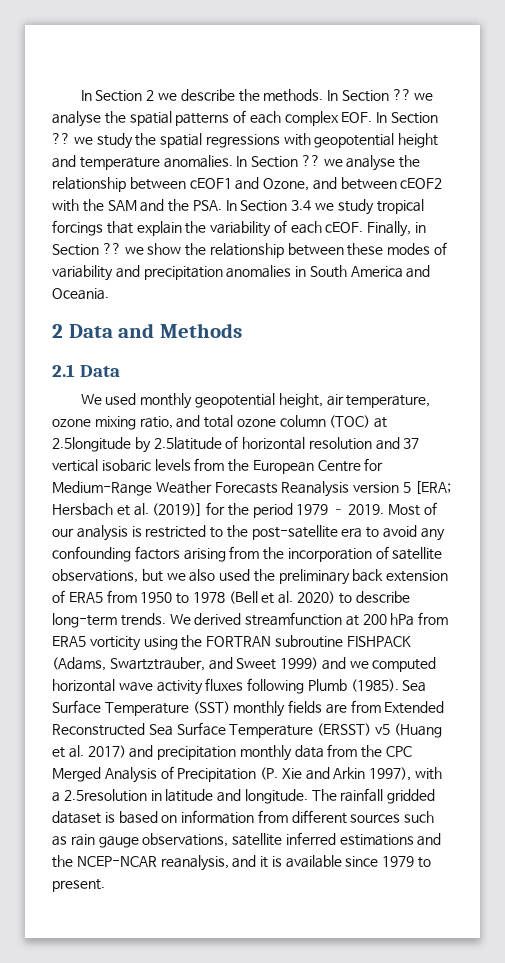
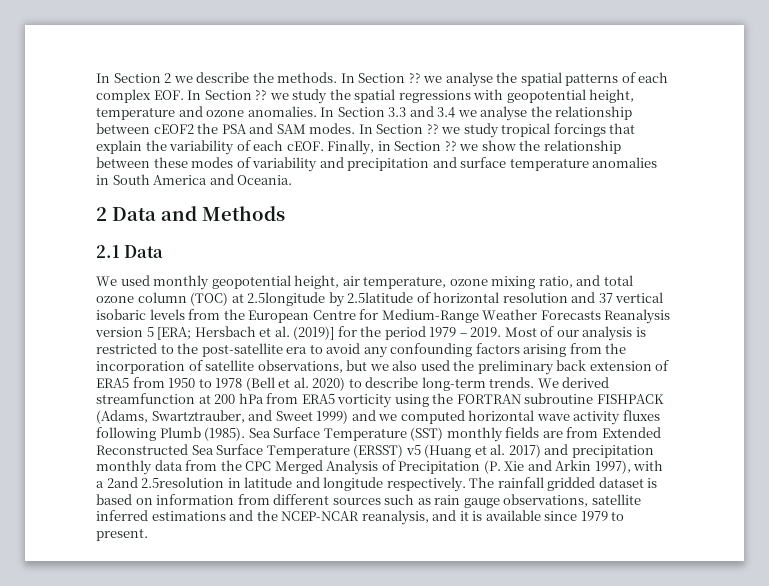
- In Section ?? we analyse the spatial patterns of each complex EOF. In Section ?? we study the spatial regressions with geopotential height and temperature anomalies. In Section ?? we analyse the relationship between cEOF1 and Ozone, and between cEOF2 with the SAM and the PSA. In Section 3.4 we study tropical forcings that explain the variability of each cEOF.
+ In Section ?? we analyse the spatial patterns of each complex EOF. In Section ?? we study the spatial regressions with geopotential height, temperature and ozone anomalies. In Section 3.3 and 3.4 we analyse the relationship between cEOF2 the PSA and SAM modes. In Section ?? we study tropical forcings that explain the variability of each cEOF.
- Finally, in Section ?? we show the relationship between these modes of variability and precipitation anomalies in South America and Oceania.
+ Finally, in Section ?? we show the relationship between these modes of variability and precipitation and surface temperature anomalies in South America and Oceania.
- Sea Surface Temperature (SST) monthly fields are from Extended Reconstructed Sea Surface Temperature (ERSST) v5 (Huang et al. 2017) and precipitation monthly data from the CPC Merged Analysis of Precipitation (P. Xie and Arkin 1997), with a 2.5resolution in latitude and longitude.
+ Sea Surface Temperature (SST) monthly fields are from Extended Reconstructed Sea Surface Temperature (ERSST) v5 (Huang et al. 2017) and precipitation monthly data from the CPC Merged Analysis of Precipitation (P. Xie and Arkin 1997), with a 2and 2.5resolution in latitude and longitude respectively.

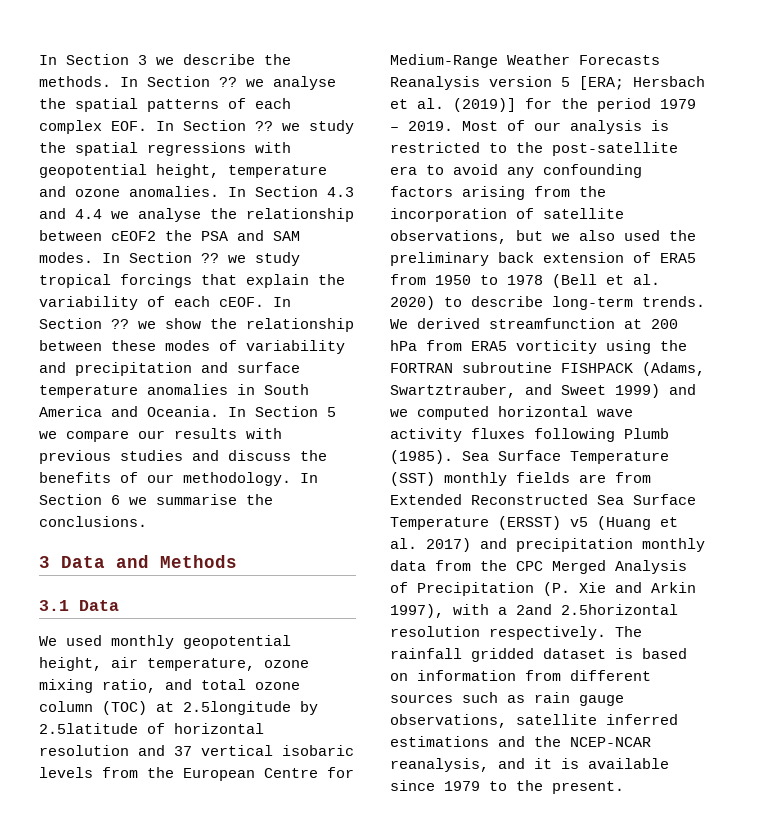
- In Section 2 we describe the methods.
+ In Section 3 we describe the methods.
- In Section 3.3 and 3.4 we analyse the relationship between cEOF2 the PSA and SAM modes.
+ In Section 4.3 and 4.4 we analyse the relationship between cEOF2 the PSA and SAM modes.
- Finally, in Section ?? we show the relationship between these modes of variability and precipitation and surface temperature anomalies in South America and Oceania.
- 2 Data and Methods
+ In Section ?? we show the relationship between these modes of variability and precipitation and surface temperature anomalies in South America and Oceania. In Section 5 we compare our results with previous studies and discuss the benefits of our methodology. In Section 6 we summarise the conclusions.
+ 3 Data and Methods
- 2.1 Data
+ 3.1 Data
- Sea Surface Temperature (SST) monthly fields are from Extended Reconstructed Sea Surface Temperature (ERSST) v5 (Huang et al. 2017) and precipitation monthly data from the CPC Merged Analysis of Precipitation (P. Xie and Arkin 1997), with a 2and 2.5resolution in latitude and longitude respectively.
+ Sea Surface Temperature (SST) monthly fields are from Extended Reconstructed Sea Surface Temperature (ERSST) v5 (Huang et al. 2017) and precipitation monthly data from the CPC Merged Analysis of Precipitation (P. Xie and Arkin 1997), with a 2and 2.5horizontal resolution respectively.
- The rainfall gridded dataset is based on information from different sources such as rain gauge observations, satellite inferred estimations and the NCEP-NCAR reanalysis, and it is available since 1979 to present.
+ The rainfall gridded dataset is based on information from different sources such as rain gauge observations, satellite inferred estimations and the NCEP-NCAR reanalysis, and it is available since 1979 to the present.

